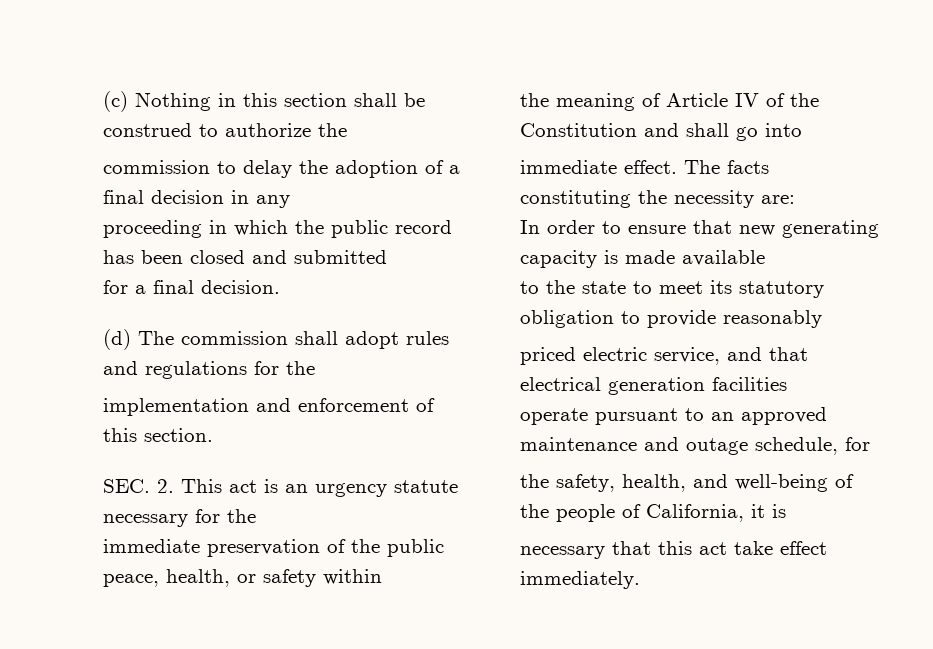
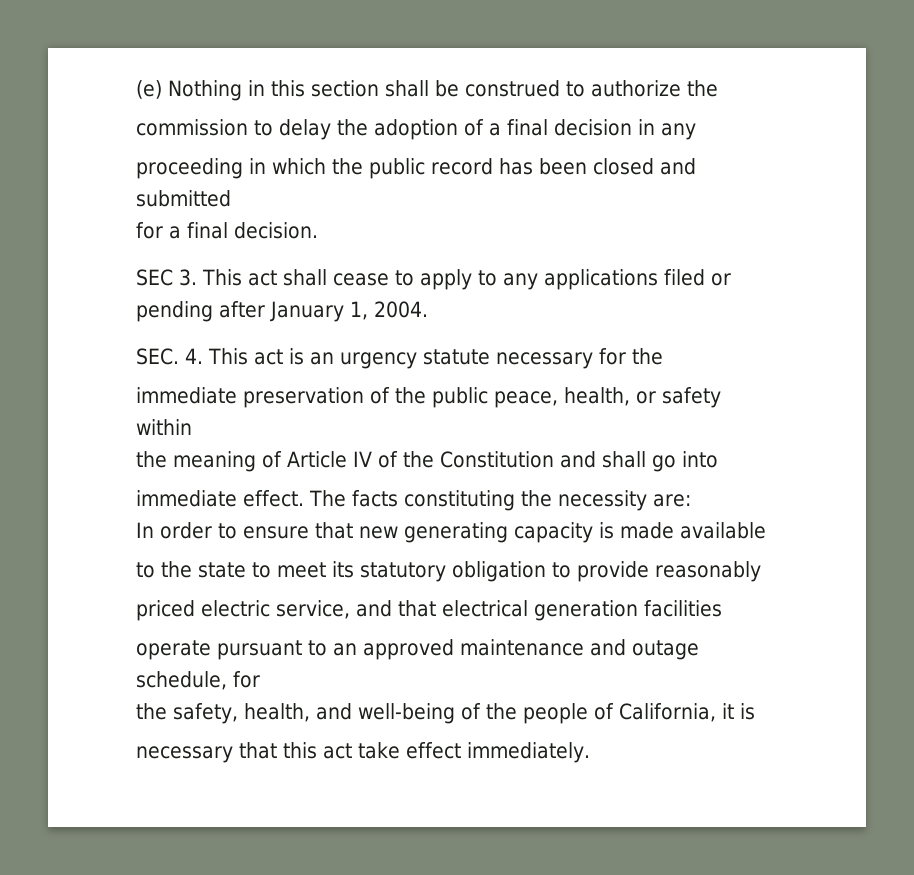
- (c) Nothing in this section shall be construed to authorize the
+ (e) Nothing in this section shall be construed to authorize the
- (d) The commission shall adopt rules and regulations for the
- implementation and enforcement of this section.
+ SEC 3. This act shall cease to apply to any applications filed or pending after January 1, 2004.
- SEC. 2. This act is an urgency statute necessary for the
+ SEC. 4. This act is an urgency statute necessary for the

